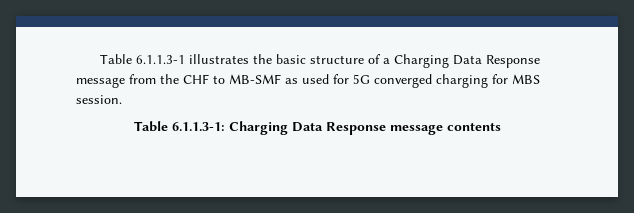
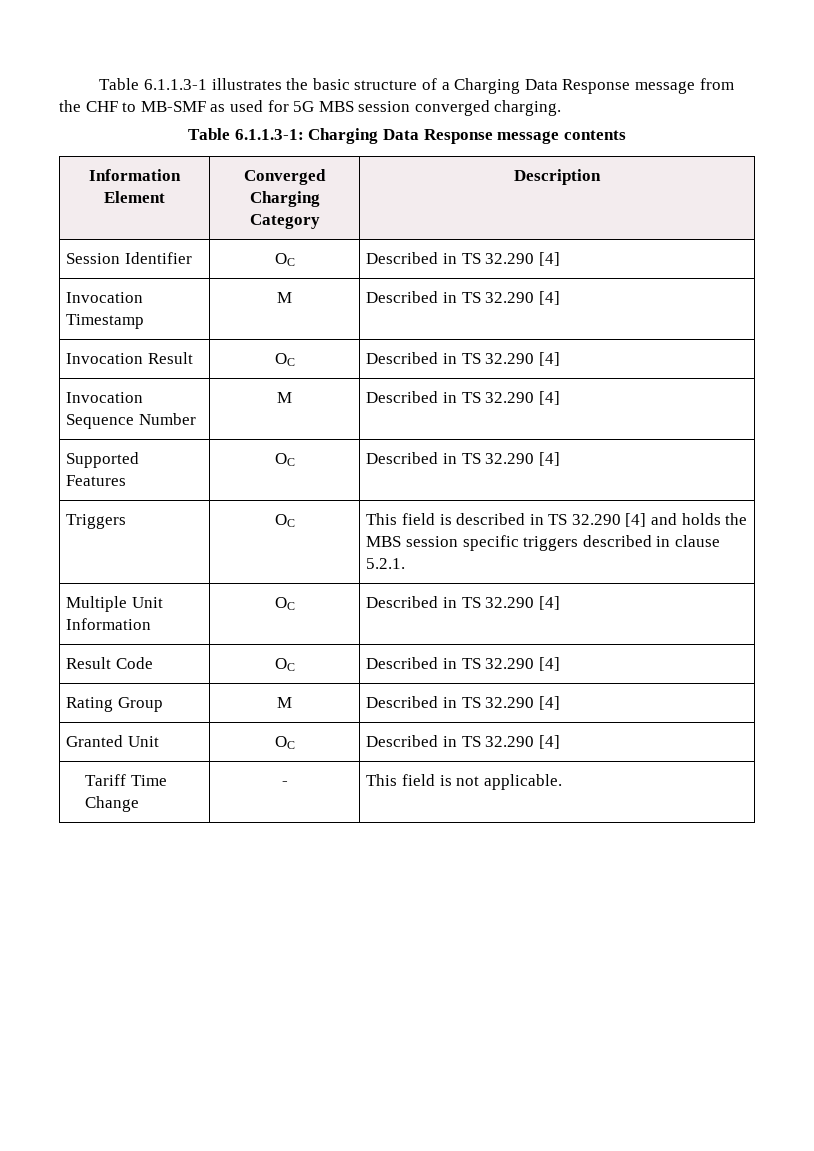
- Table 6.1.1.3-1 illustrates the basic structure of a Charging Data Response message from the CHF to MB-SMF as used for 5G converged charging for MBS session.
+ Table 6.1.1.3-1 illustrates the basic structure of a Charging Data Response message from the CHF to MB-SMF as used for 5G MBS session converged charging.
+ Information Element | Converged Charging Category | Description
+ Session Identifier | OC | Described in TS 32.290 [4]
+ Invocation Timestamp | M | Described in TS 32.290 [4]
+ Invocation Result | OC | Described in TS 32.290 [4]
+ Invocation Sequence Number | M | Described in TS 32.290 [4]
+ Supported Features | OC | Described in TS 32.290 [4]
+ Triggers | OC | This field is described in TS 32.290 [4] and holds the MBS session specific triggers described in clause 5.2.1.
+ Multiple Unit Information | OC | Described in TS 32.290 [4]
+ Result Code | OC | Described in TS 32.290 [4]
+ Rating Group | M | Described in TS 32.290 [4]
+ Granted Unit | OC | Described in TS 32.290 [4]
+ Tariff Time Change | - | This field is not applicable.

